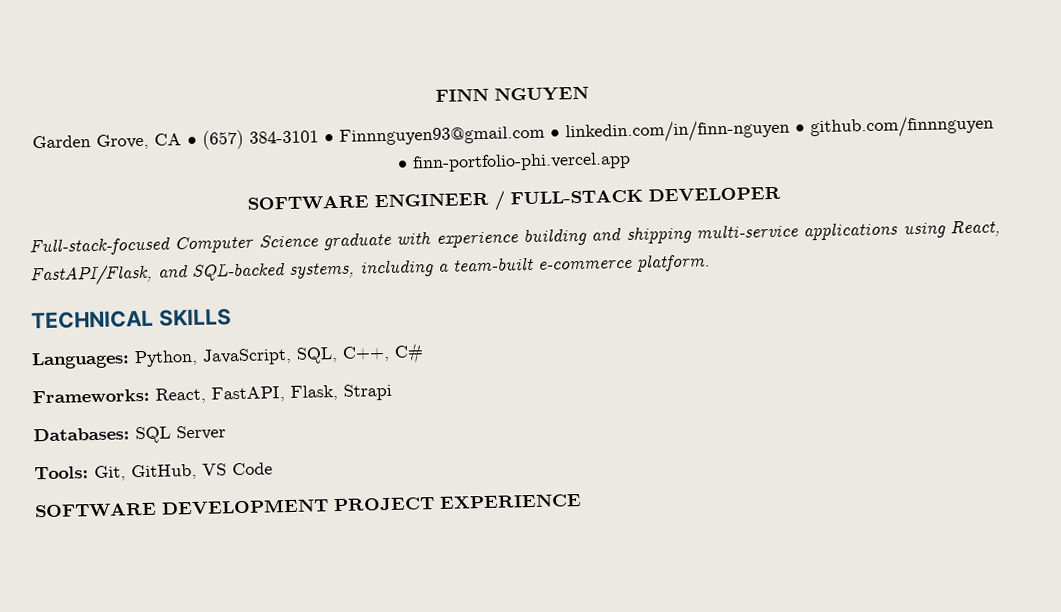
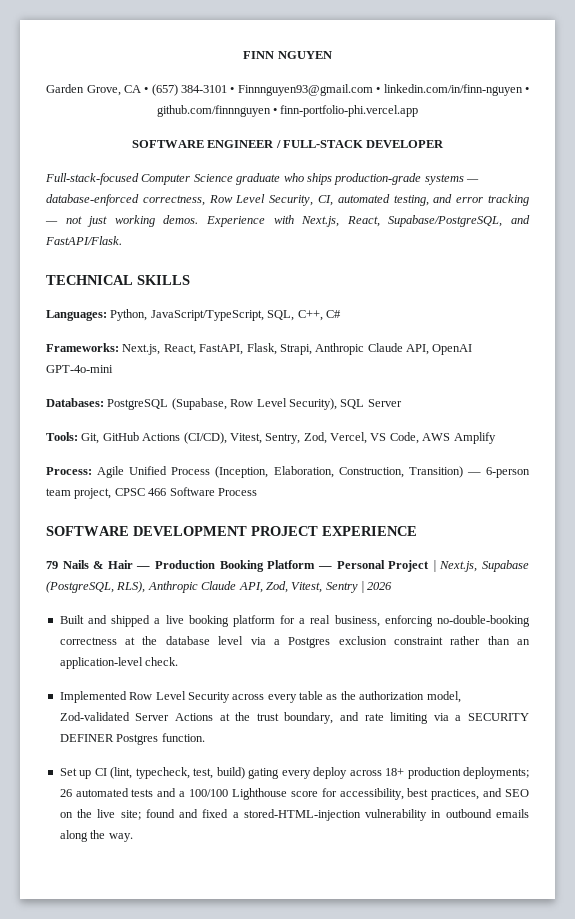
- Full-stack-focused Computer Science graduate with experience building and shipping multi-service applications using React, FastAPI/Flask, and SQL-backed systems, including a team-built e-commerce platform.
+ Full-stack-focused Computer Science graduate who ships production-grade systems — database-enforced correctness, Row Level Security, CI, automated testing, and error tracking — not just working demos. Experience with Next.js, React, Supabase/PostgreSQL, and FastAPI/Flask.
- Languages: Python, JavaScript, SQL, C++, C#
+ Languages: Python, JavaScript/TypeScript, SQL, C++, C#
- Frameworks: React, FastAPI, Flask, Strapi
- Databases: SQL Server
- Tools: Git, GitHub, VS Code
+ Frameworks: Next.js, React, FastAPI, Flask, Strapi, Anthropic Claude API, OpenAI GPT-4o-mini
+ Databases: PostgreSQL (Supabase, Row Level Security), SQL Server
+ Tools: Git, GitHub Actions (CI/CD), Vitest, Sentry, Zod, Vercel, VS Code, AWS Amplify
+ Process: Agile Unified Process (Inception, Elaboration, Construction, Transition) — 6-person team project, CPSC 466 Software Process
  SOFTWARE DEVELOPMENT PROJECT EXPERIENCE
+ 79 Nails & Hair — Production Booking Platform — Personal Project | Next.js, Supabase (PostgreSQL, RLS), Anthropic Claude API, Zod, Vitest, Sentry | 2026
+ Built and shipped a live booking platform for a real business, enforcing no-double-booking correctness at the database level via a Postgres exclusion constraint rather than an application-level check.
+ Implemented Row Level Security across every table as the authorization model, Zod-validated Server Actions at the trust boundary, and rate limiting via a SECURITY DEFINER Postgres function.
+ Set up CI (lint, typecheck, test, build) gating every deploy across 18+ production deployments; 26 automated tests and a 100/100 Lighthouse score for accessibility, best practices, and SEO on the live site; found and fixed a stored-HTML-injection vulnerability in outbound emails along the way.

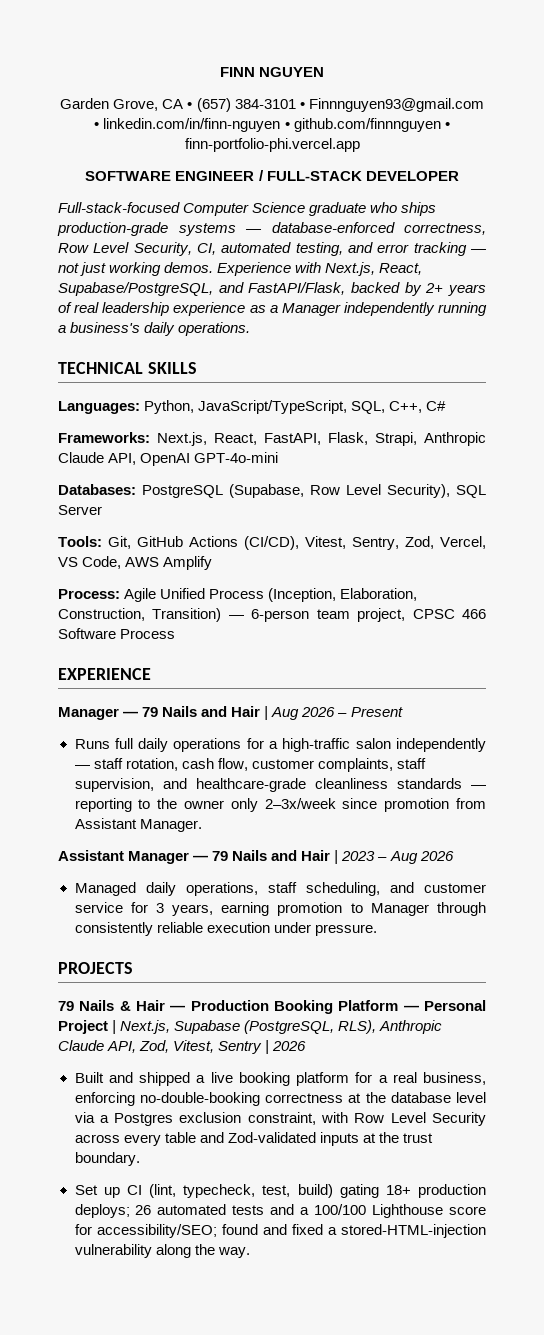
- Experience with Next.js, React, Supabase/PostgreSQL, and FastAPI/Flask.
+ Experience with Next.js, React, Supabase/PostgreSQL, and FastAPI/Flask, backed by 2+ years of real leadership experience as a Manager independently running a business's daily operations.
- SOFTWARE DEVELOPMENT PROJECT EXPERIENCE
+ EXPERIENCE
+ Manager — 79 Nails and Hair | Aug 2026 – Present
+ Runs full daily operations for a high-traffic salon independently — staff rotation, cash flow, customer complaints, staff supervision, and healthcare-grade cleanliness standards — reporting to the owner only 2–3x/week since promotion from Assistant Manager.
+ Assistant Manager — 79 Nails and Hair | 2023 – Aug 2026
+ Managed daily operations, staff scheduling, and customer service for 3 years, earning promotion to Manager through consistently reliable execution under pressure.
+ PROJECTS
- Built and shipped a live booking platform for a real business, enforcing no-double-booking correctness at the database level via a Postgres exclusion constraint rather than an application-level check.
- Implemented Row Level Security across every table as the authorization model, Zod-validated Server Actions at the trust boundary, and rate limiting via a SECURITY DEFINER Postgres function.
+ Built and shipped a live booking platform for a real business, enforcing no-double-booking correctness at the database level via a Postgres exclusion constraint, with Row Level Security across every table and Zod-validated inputs at the trust boundary.
- Set up CI (lint, typecheck, test, build) gating every deploy across 18+ production deployments; 26 automated tests and a 100/100 Lighthouse score for accessibility, best practices, and SEO on the live site; found and fixed a stored-HTML-injection vulnerability in outbound emails along the way.
+ Set up CI (lint, typecheck, test, build) gating 18+ production deploys; 26 automated tests and a 100/100 Lighthouse score for accessibility/SEO; found and fixed a stored-HTML-injection vulnerability along the way.

